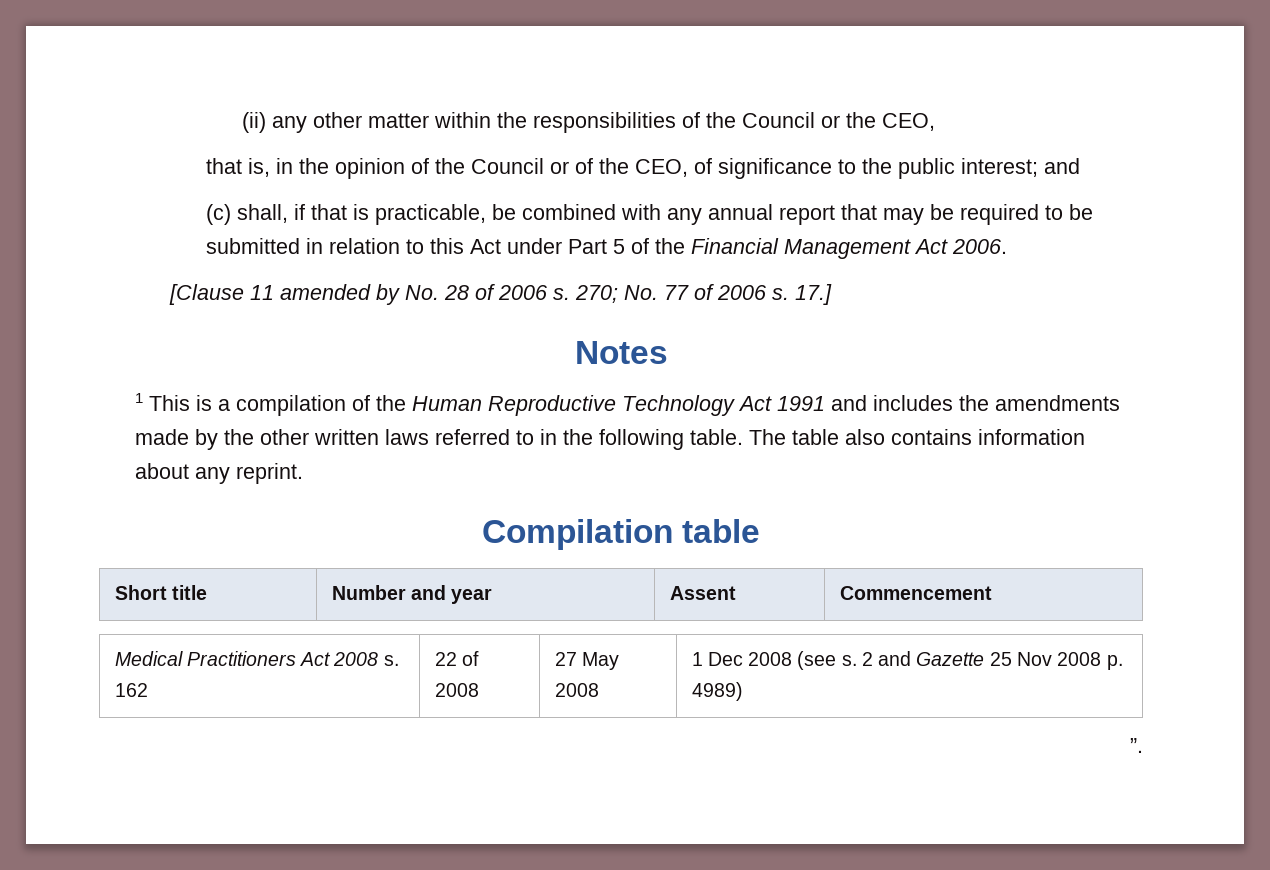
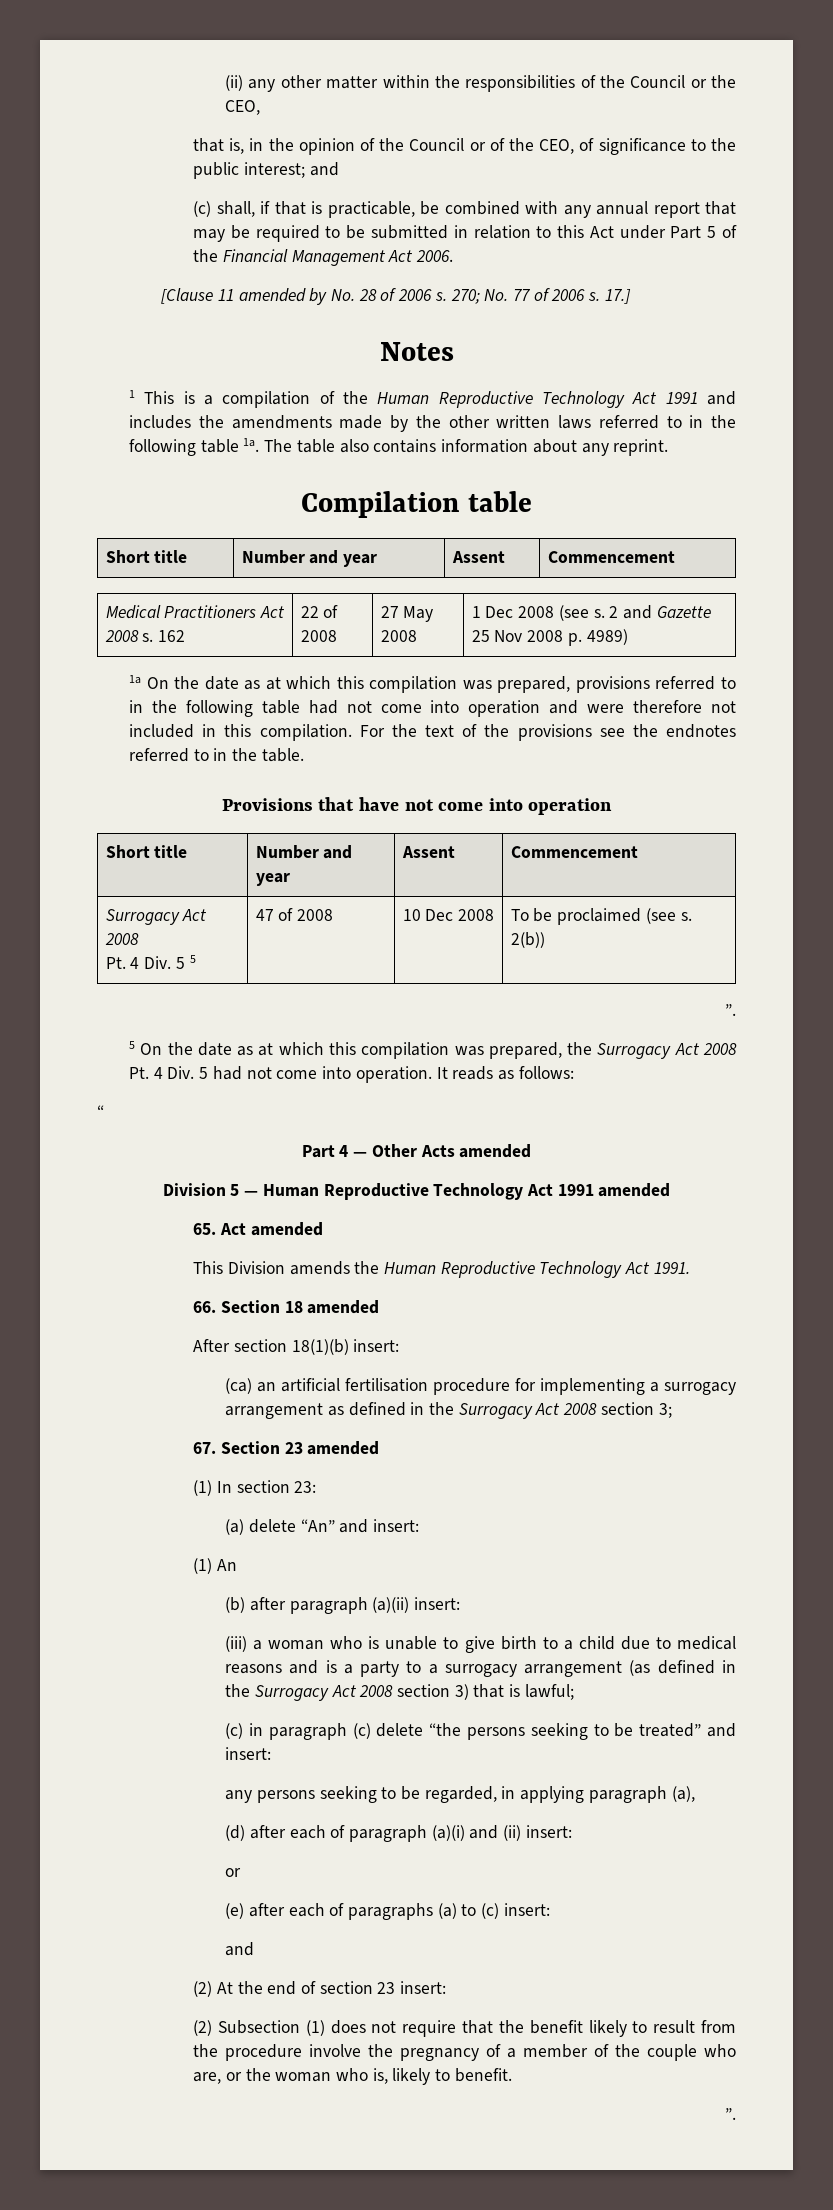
- 1 This is a compilation of the Human Reproductive Technology Act 1991 and includes the amendments made by the other written laws referred to in the following table.
+ 1 This is a compilation of the Human Reproductive Technology Act 1991 and includes the amendments made by the other written laws referred to in the following table 1a.
+ 1a On the date as at which this compilation was prepared, provisions referred to in the following table had not come into operation and were therefore not included in this compilation. For the text of the provisions see the endnotes referred to in the table.
+ Provisions that have not come into operation
+ Short title | Number and year | Assent | Commencement
+ Surrogacy Act 2008
+ Pt. 4 Div. 5 5 | 47 of 2008 | 10 Dec 2008 | To be proclaimed (see s. 2(b))
+ ”.
+ 5 On the date as at which this compilation was prepared, the Surrogacy Act 2008 Pt. 4 Div. 5 had not come into operation. It reads as follows:
+ “
+ Part 4 — Other Acts amended
+ Division 5 — Human Reproductive Technology Act 1991 amended
+ 65. Act amended
+ This Division amends the Human Reproductive Technology Act 1991.
+ 66. Section 18 amended
+ After section 18(1)(b) insert:
+ (ca) an artificial fertilisation procedure for implementing a surrogacy arrangement as defined in the Surrogacy Act 2008 section 3;
+ 67. Section 23 amended
+ (1) In section 23:
+ (a) delete “An” and insert:
+ (1) An
+ (b) after paragraph (a)(ii) insert:
+ (iii) a woman who is unable to give birth to a child due to medical reasons and is a party to a surrogacy arrangement (as defined in the Surrogacy Act 2008 section 3) that is lawful;
+ (c) in paragraph (c) delete “the persons seeking to be treated” and insert:
+ any persons seeking to be regarded, in applying paragraph (a),
+ (d) after each of paragraph (a)(i) and (ii) insert:
+ or
+ (e) after each of paragraphs (a) to (c) insert:
+ and
+ (2) At the end of section 23 insert:
+ (2) Subsection (1) does not require that the benefit likely to result from the procedure involve the pregnancy of a member of the couple who are, or the woman who is, likely to benefit.

